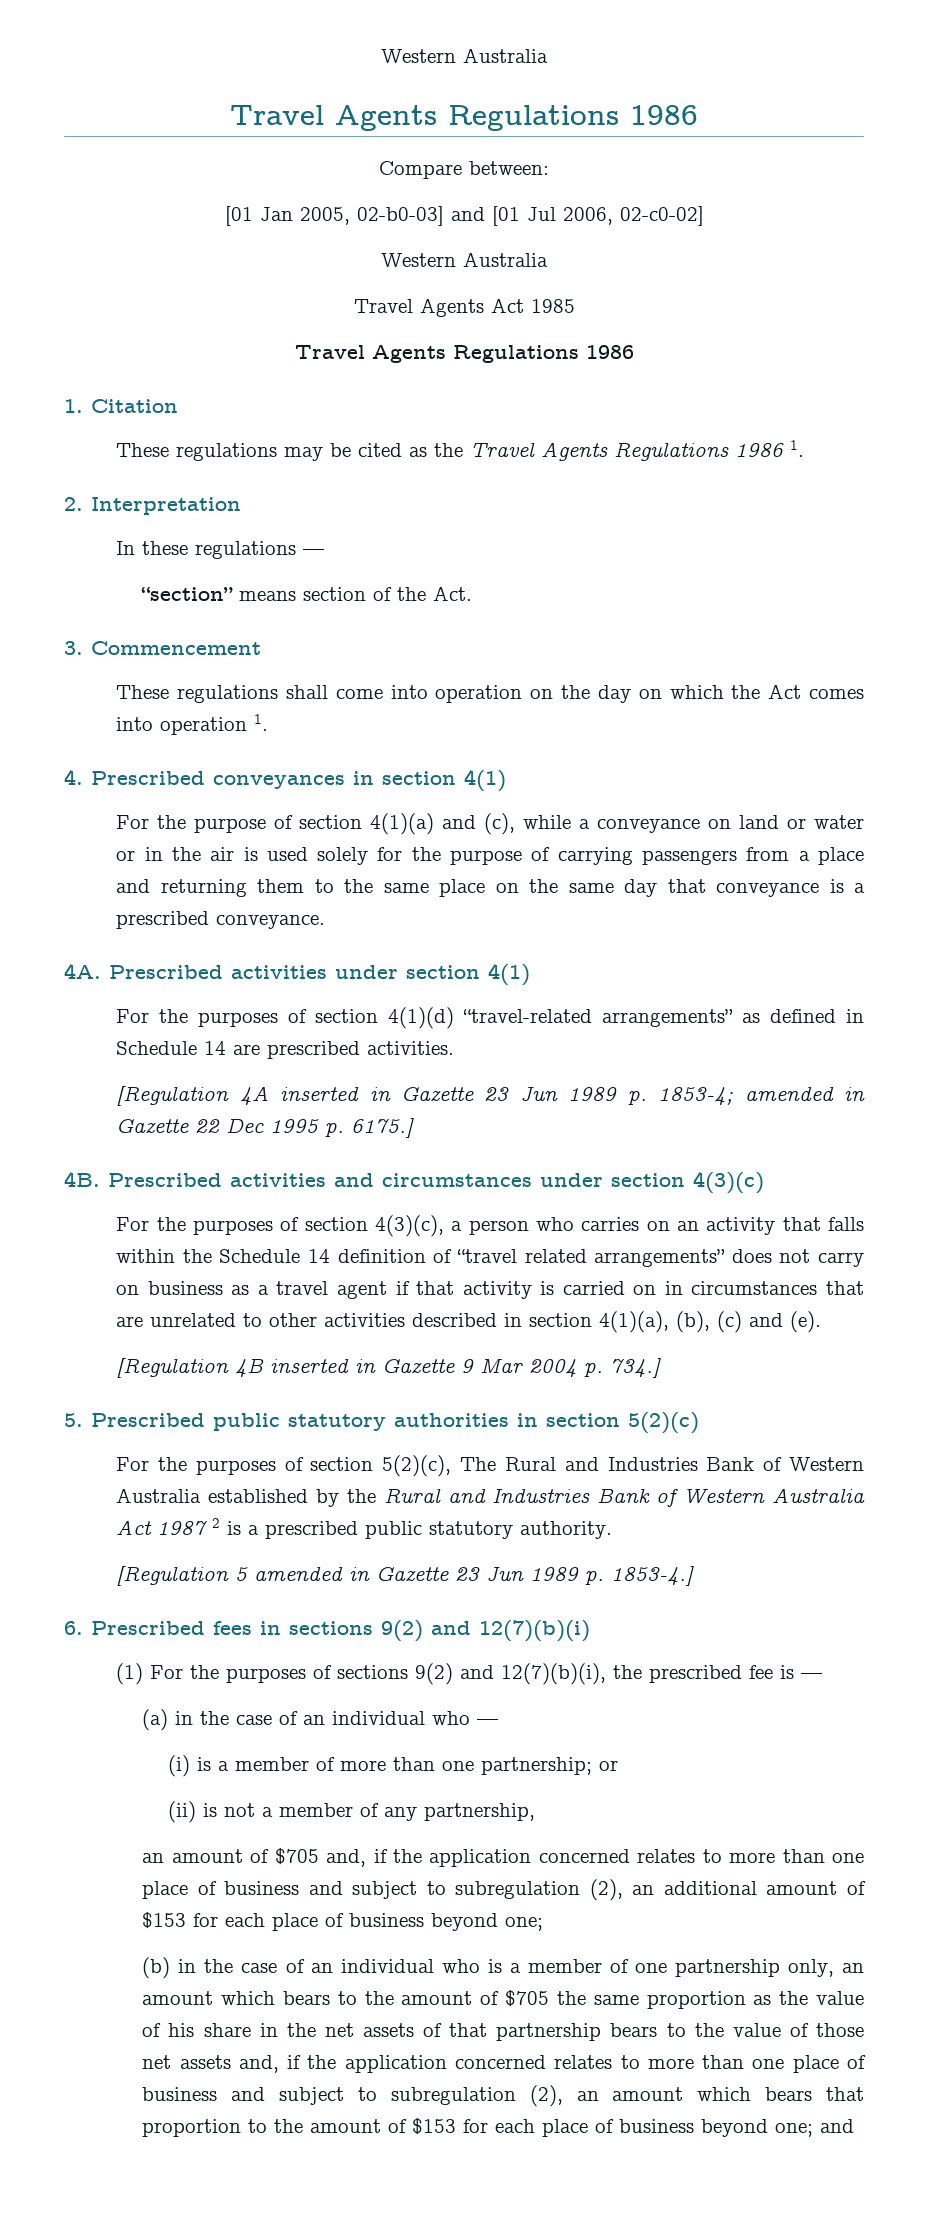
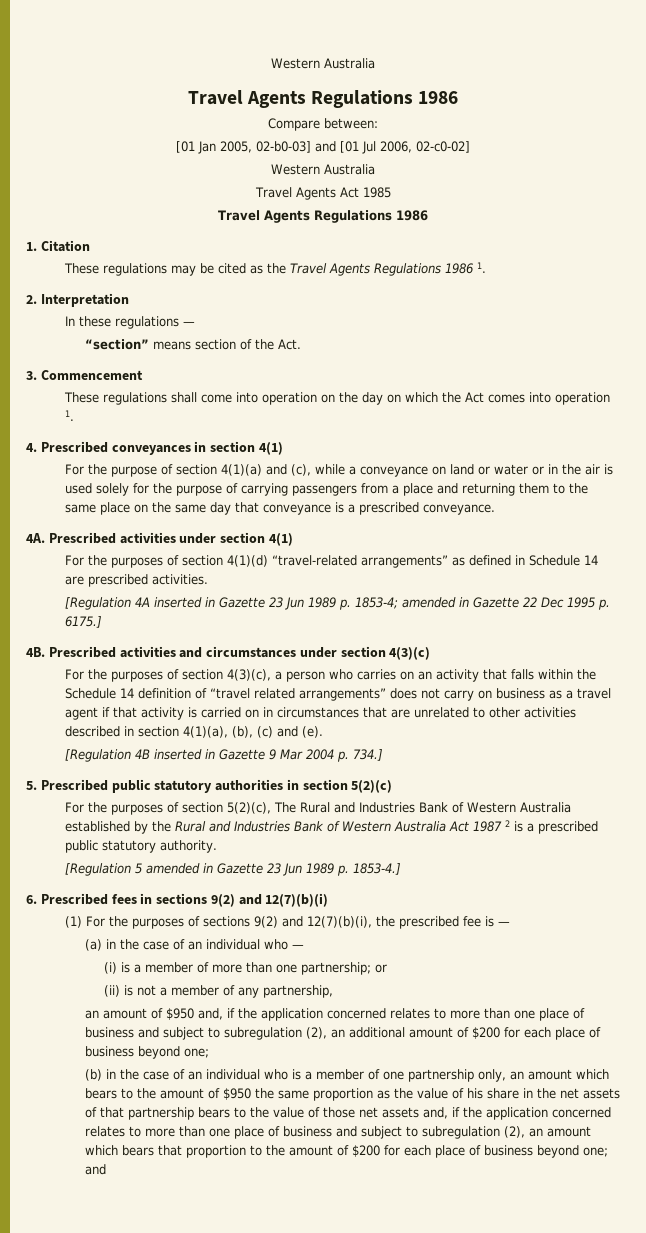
- an amount of $705 and, if the application concerned relates to more than one place of business and subject to subregulation (2), an additional amount of $153 for each place of business beyond one;
+ an amount of $950 and, if the application concerned relates to more than one place of business and subject to subregulation (2), an additional amount of $200 for each place of business beyond one;
- (b) in the case of an individual who is a member of one partnership only, an amount which bears to the amount of $705 the same proportion as the value of his share in the net assets of that partnership bears to the value of those net assets and, if the application concerned relates to more than one place of business and subject to subregulation (2), an amount which bears that proportion to the amount of $153 for each place of business beyond one;
+ (b) in the case of an individual who is a member of one partnership only, an amount which bears to the amount of $950 the same proportion as the value of his share in the net assets of that partnership bears to the value of those net assets and, if the application concerned relates to more than one place of business and subject to subregulation (2), an amount which bears that proportion to the amount of $200 for each place of business beyond one;

